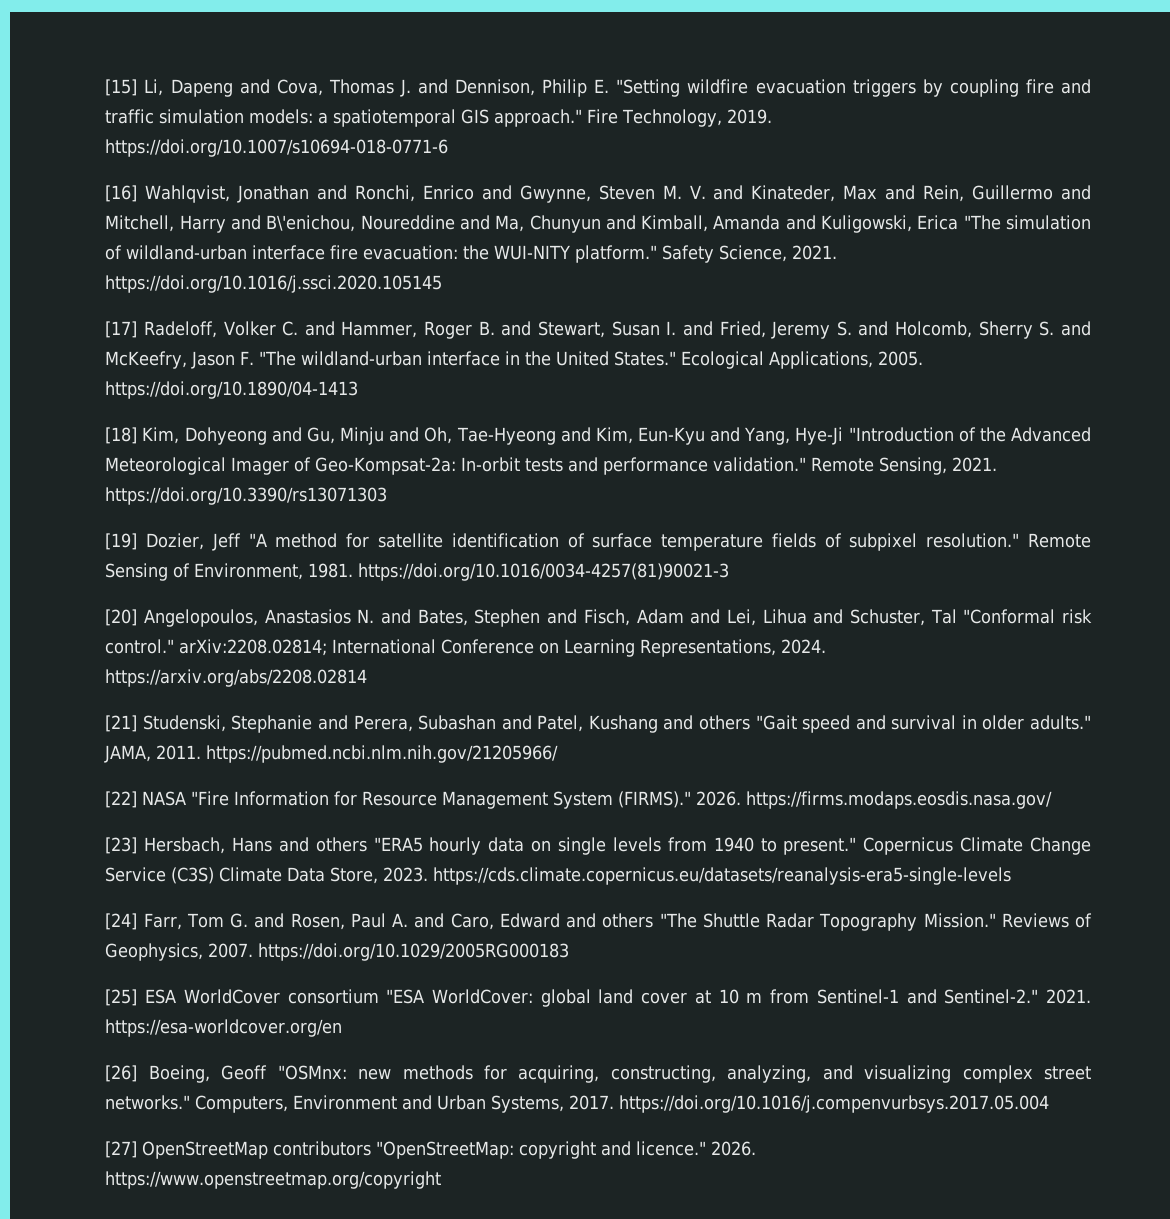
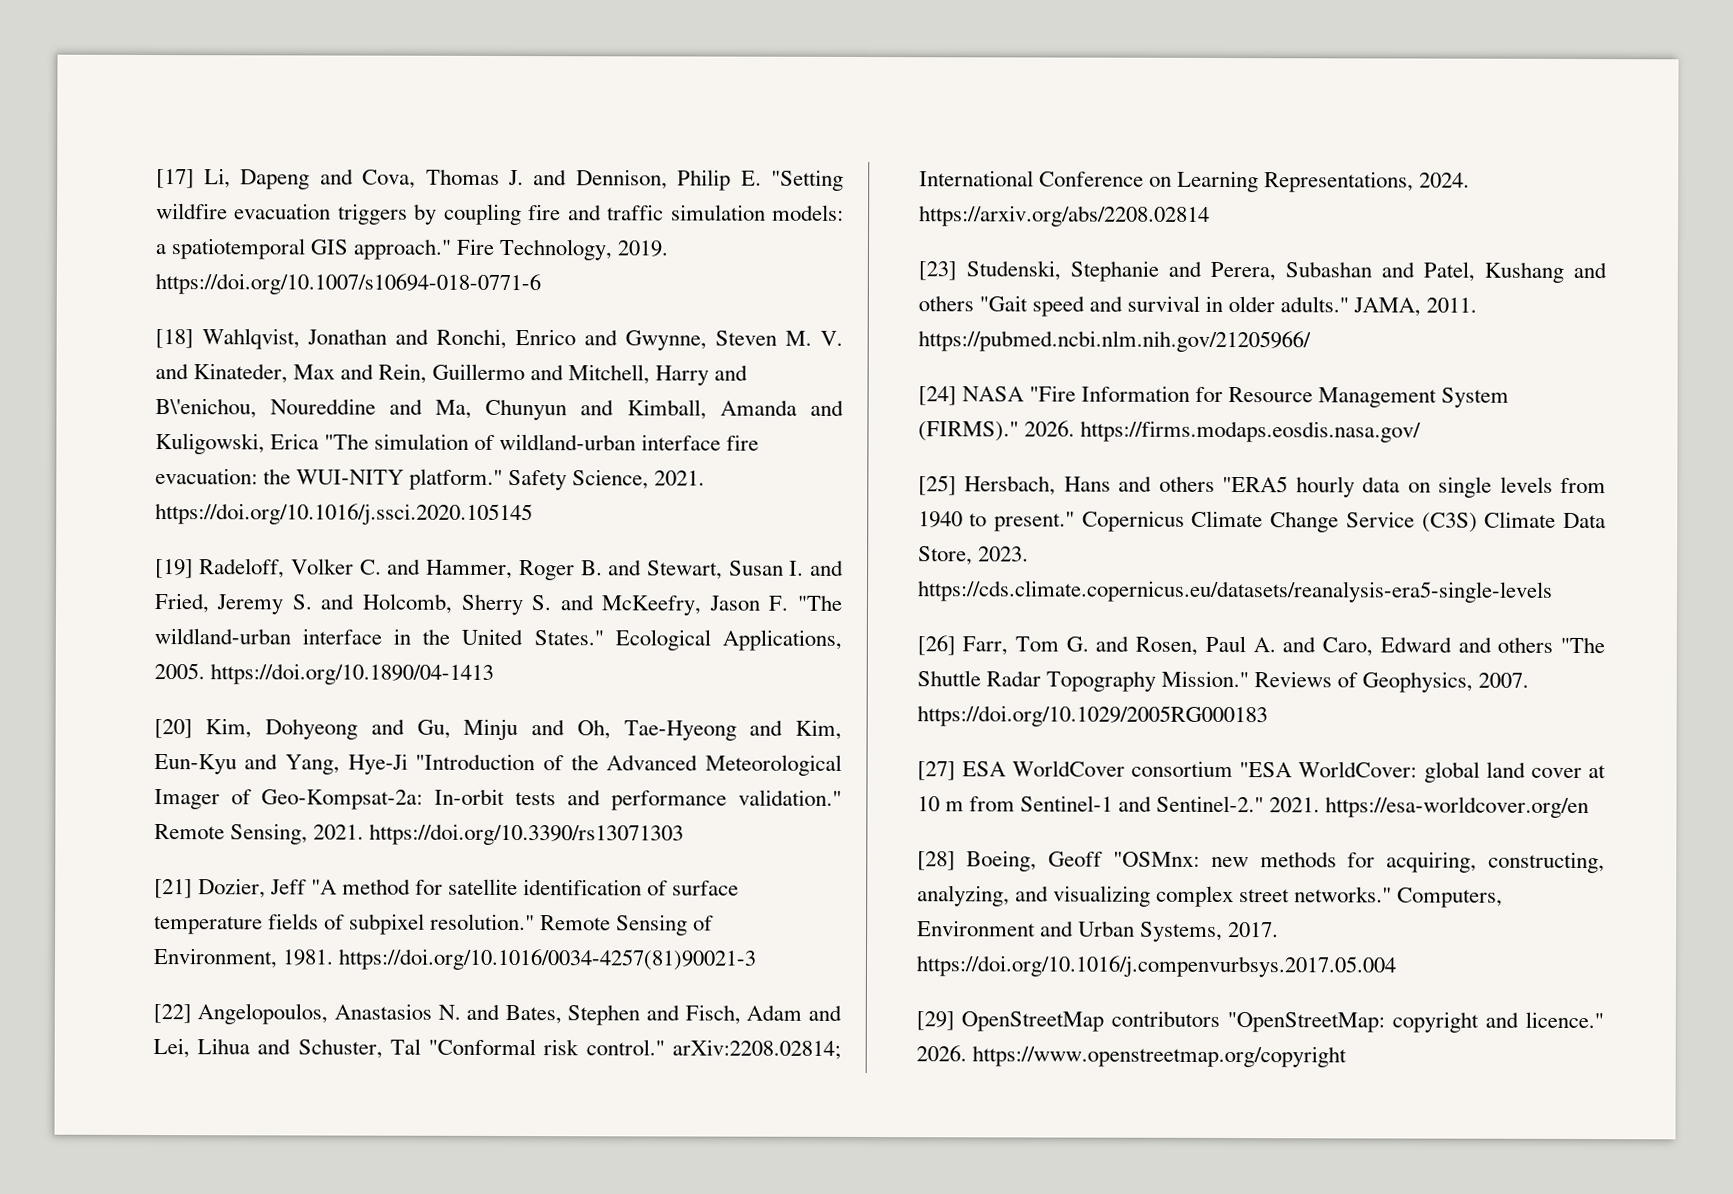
- [15] Li, Dapeng and Cova, Thomas J. and Dennison, Philip E. "Setting wildfire evacuation triggers by coupling fire and traffic simulation models: a spatiotemporal GIS approach."
+ [17] Li, Dapeng and Cova, Thomas J. and Dennison, Philip E. "Setting wildfire evacuation triggers by coupling fire and traffic simulation models: a spatiotemporal GIS approach."
- [16] Wahlqvist, Jonathan and Ronchi, Enrico and Gwynne, Steven M. V. and Kinateder, Max and Rein, Guillermo and Mitchell, Harry and B\'enichou, Noureddine and Ma, Chunyun and Kimball, Amanda and Kuligowski, Erica "The simulation of wildland-urban interface fire evacuation: the WUI-NITY platform."
+ [18] Wahlqvist, Jonathan and Ronchi, Enrico and Gwynne, Steven M. V. and Kinateder, Max and Rein, Guillermo and Mitchell, Harry and B\'enichou, Noureddine and Ma, Chunyun and Kimball, Amanda and Kuligowski, Erica "The simulation of wildland-urban interface fire evacuation: the WUI-NITY platform."
- [17] Radeloff, Volker C. and Hammer, Roger B. and Stewart, Susan I. and Fried, Jeremy S. and Holcomb, Sherry S. and McKeefry, Jason F. "The wildland-urban interface in the United States."
+ [19] Radeloff, Volker C. and Hammer, Roger B. and Stewart, Susan I. and Fried, Jeremy S. and Holcomb, Sherry S. and McKeefry, Jason F. "The wildland-urban interface in the United States."
- [18] Kim, Dohyeong and Gu, Minju and Oh, Tae-Hyeong and Kim, Eun-Kyu and Yang, Hye-Ji "Introduction of the Advanced Meteorological Imager of Geo-Kompsat-2a: In-orbit tests and performance validation."
+ [20] Kim, Dohyeong and Gu, Minju and Oh, Tae-Hyeong and Kim, Eun-Kyu and Yang, Hye-Ji "Introduction of the Advanced Meteorological Imager of Geo-Kompsat-2a: In-orbit tests and performance validation."
- [19] Dozier, Jeff "A method for satellite identification of surface temperature fields of subpixel resolution."
+ [21] Dozier, Jeff "A method for satellite identification of surface temperature fields of subpixel resolution."
- [20] Angelopoulos, Anastasios N. and Bates, Stephen and Fisch, Adam and Lei, Lihua and Schuster, Tal "Conformal risk control." arXiv:2208.02814; International Conference on Learning Representations, 2024. https://arxiv.org/abs/2208.02814
+ [22] Angelopoulos, Anastasios N. and Bates, Stephen and Fisch, Adam and Lei, Lihua and Schuster, Tal "Conformal risk control." arXiv:2208.02814; International Conference on Learning Representations, 2024. https://arxiv.org/abs/2208.02814
- [21] Studenski, Stephanie and Perera, Subashan and Patel, Kushang and others "Gait speed and survival in older adults."
+ [23] Studenski, Stephanie and Perera, Subashan and Patel, Kushang and others "Gait speed and survival in older adults."
- [22] NASA "Fire Information for Resource Management System (FIRMS)."
+ [24] NASA "Fire Information for Resource Management System (FIRMS)."
- [23] Hersbach, Hans and others "ERA5 hourly data on single levels from 1940 to present."
+ [25] Hersbach, Hans and others "ERA5 hourly data on single levels from 1940 to present."
- [24] Farr, Tom G. and Rosen, Paul A. and Caro, Edward and others "The Shuttle Radar Topography Mission."
+ [26] Farr, Tom G. and Rosen, Paul A. and Caro, Edward and others "The Shuttle Radar Topography Mission."
- [25] ESA WorldCover consortium "ESA WorldCover: global land cover at 10 m from Sentinel-1 and Sentinel-2."
+ [27] ESA WorldCover consortium "ESA WorldCover: global land cover at 10 m from Sentinel-1 and Sentinel-2."
- [26] Boeing, Geoff "OSMnx: new methods for acquiring, constructing, analyzing, and visualizing complex street networks."
+ [28] Boeing, Geoff "OSMnx: new methods for acquiring, constructing, analyzing, and visualizing complex street networks."
- [27] OpenStreetMap contributors "OpenStreetMap: copyright and licence."
+ [29] OpenStreetMap contributors "OpenStreetMap: copyright and licence."

